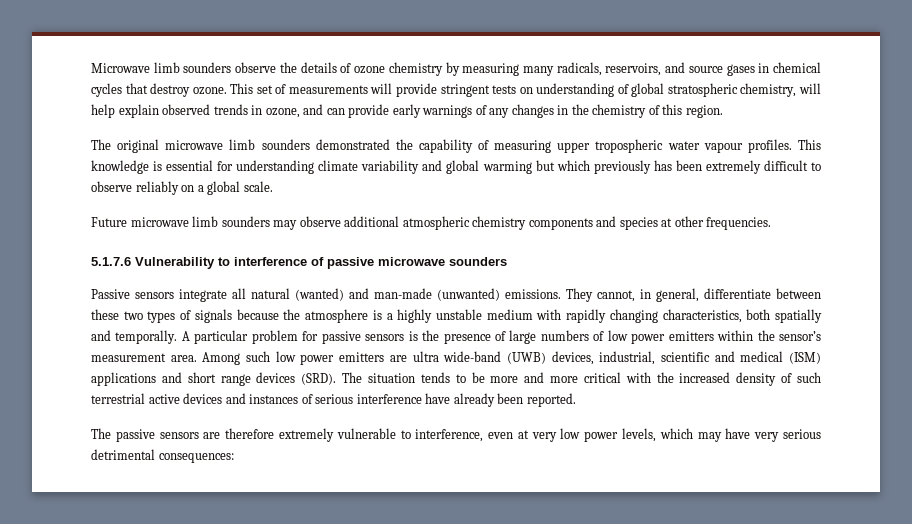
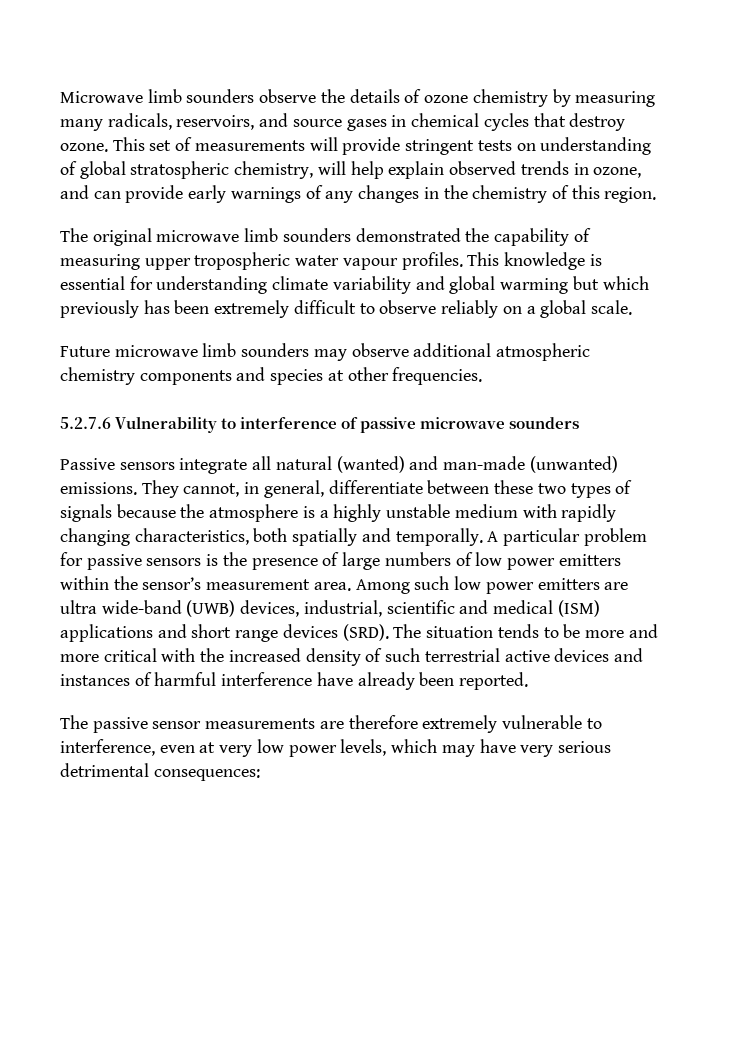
- 5.1.7.6 Vulnerability to interference of passive microwave sounders
+ 5.2.7.6 Vulnerability to interference of passive microwave sounders
- The situation tends to be more and more critical with the increased density of such terrestrial active devices and instances of serious interference have already been reported.
+ The situation tends to be more and more critical with the increased density of such terrestrial active devices and instances of harmful interference have already been reported.
- The passive sensors are therefore extremely vulnerable to interference, even at very low power levels, which may have very serious detrimental consequences:
+ The passive sensor measurements are therefore extremely vulnerable to interference, even at very low power levels, which may have very serious detrimental consequences:

